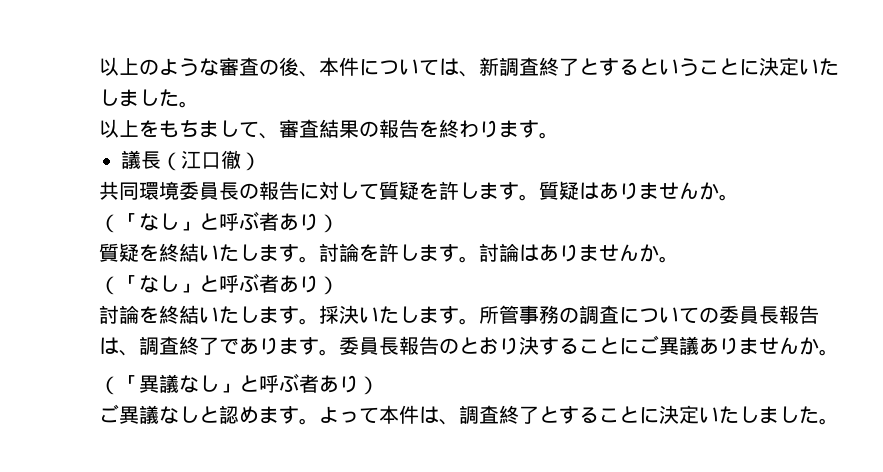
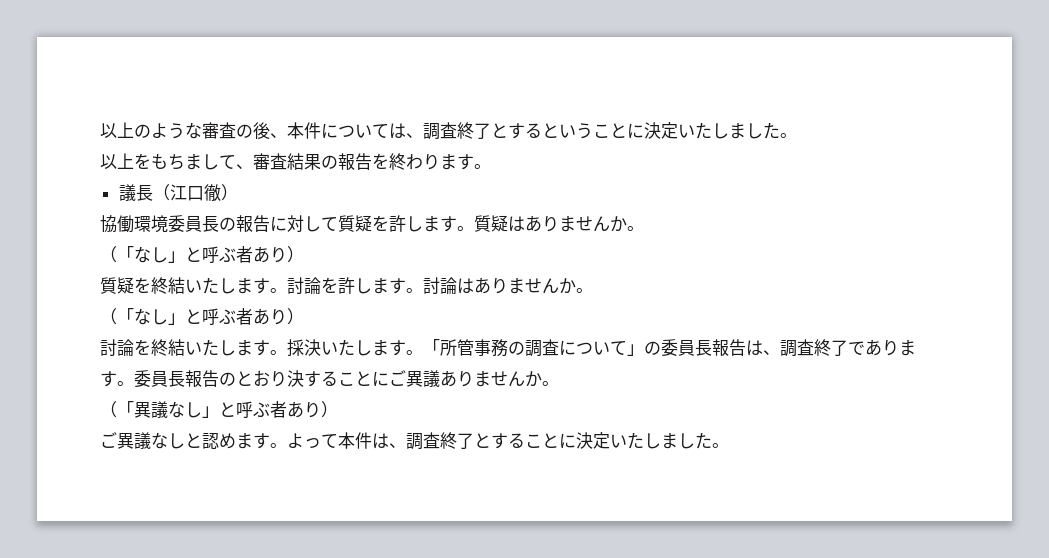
- 以上のような審査の後、本件については、新調査終了とするということに決定いたしました。
+ 以上のような審査の後、本件については、調査終了とするということに決定いたしました。
- 共同環境委員長の報告に対して質疑を許します。
+ 協働環境委員長の報告に対して質疑を許します。
- 所管事務の調査についての委員長報告は、調査終了であります。
+ 「所管事務の調査について」の委員長報告は、調査終了であります。

